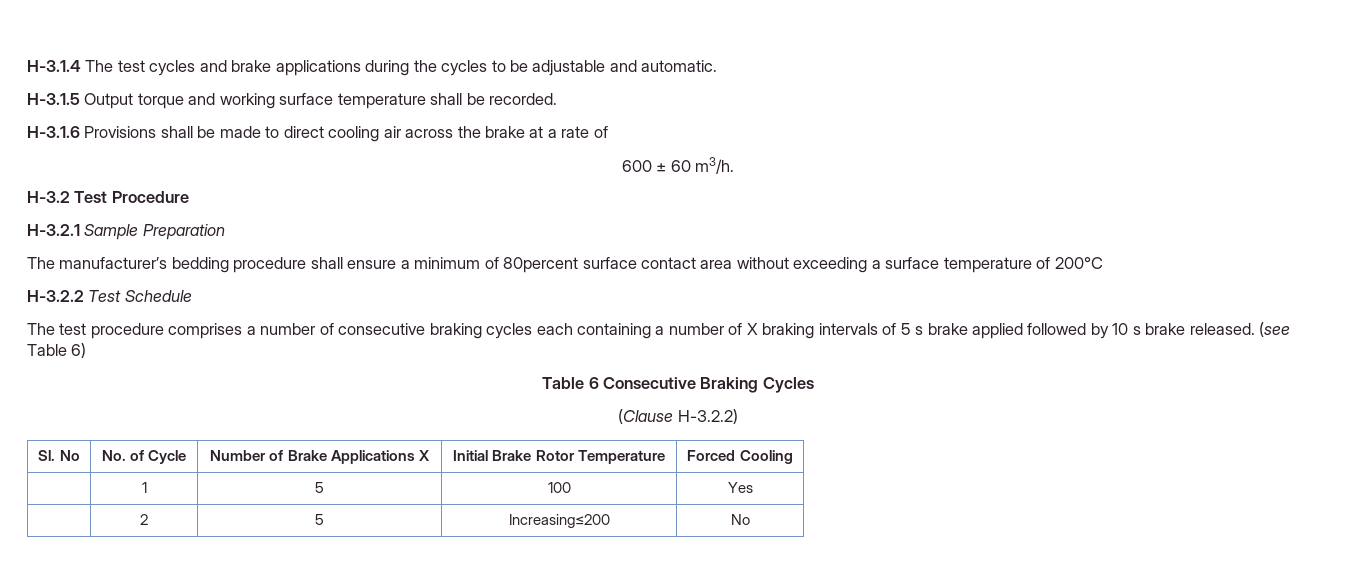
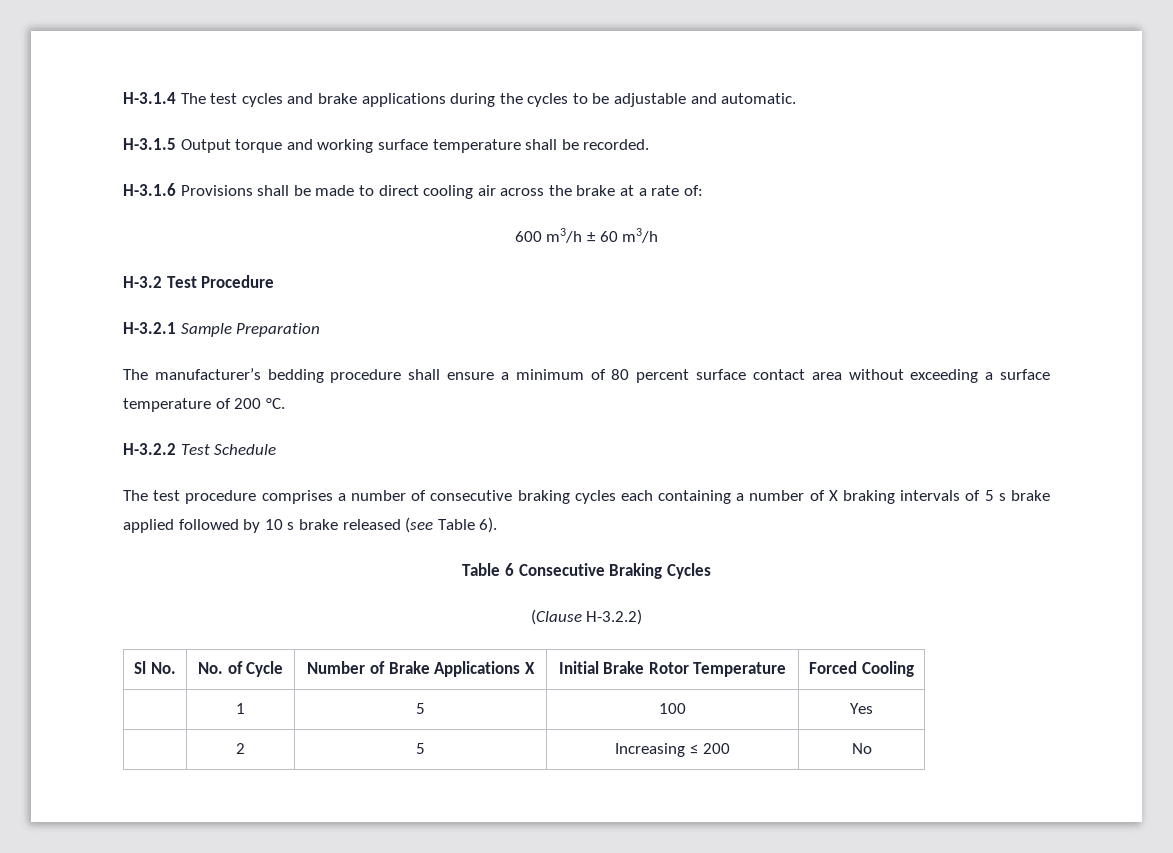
- H-3.1.6 Provisions shall be made to direct cooling air across the brake at a rate of
+ H-3.1.6 Provisions shall be made to direct cooling air across the brake at a rate of:
- 600 ± 60 m3/h.
+ 600 m3/h ± 60 m3/h
- The manufacturer’s bedding procedure shall ensure a minimum of 80percent surface contact area without exceeding a surface temperature of 200°C
+ The manufacturer’s bedding procedure shall ensure a minimum of 80 percent surface contact area without exceeding a surface temperature of 200 °C.
- The test procedure comprises a number of consecutive braking cycles each containing a number of X braking intervals of 5 s brake applied followed by 10 s brake released. (see Table 6)
+ The test procedure comprises a number of consecutive braking cycles each containing a number of X braking intervals of 5 s brake applied followed by 10 s brake released (see Table 6).
- Sl. No | No. of Cycle | Number of Brake Applications X | Initial Brake Rotor Temperature | Forced Cooling
+ Sl No. | No. of Cycle | Number of Brake Applications X | Initial Brake Rotor Temperature | Forced Cooling
- | 2 | 5 | Increasing≤200 | No
+ | 2 | 5 | Increasing ≤ 200 | No

